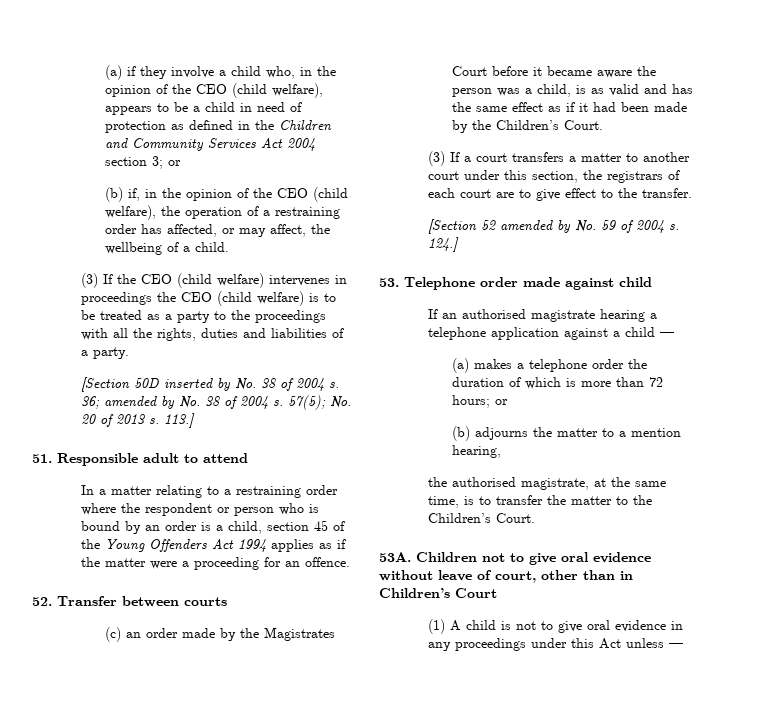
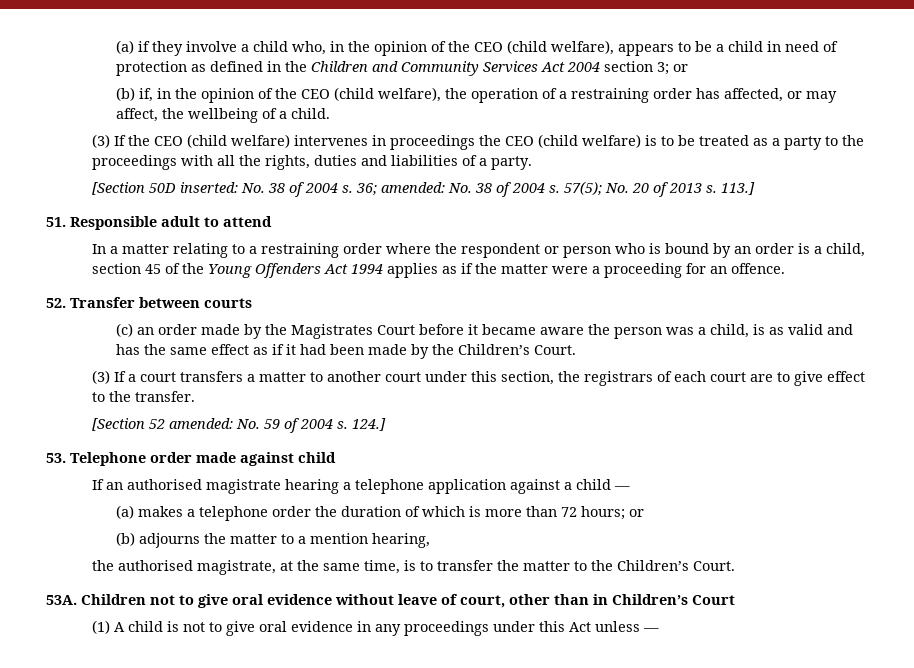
- [Section 50D inserted by No. 38 of 2004 s.
+ [Section 50D inserted: No. 38 of 2004 s.
- 36; amended by No. 38 of 2004 s.
+ 36; amended: No. 38 of 2004 s.
- [Section 52 amended by No. 59 of 2004 s.
+ [Section 52 amended: No. 59 of 2004 s.

